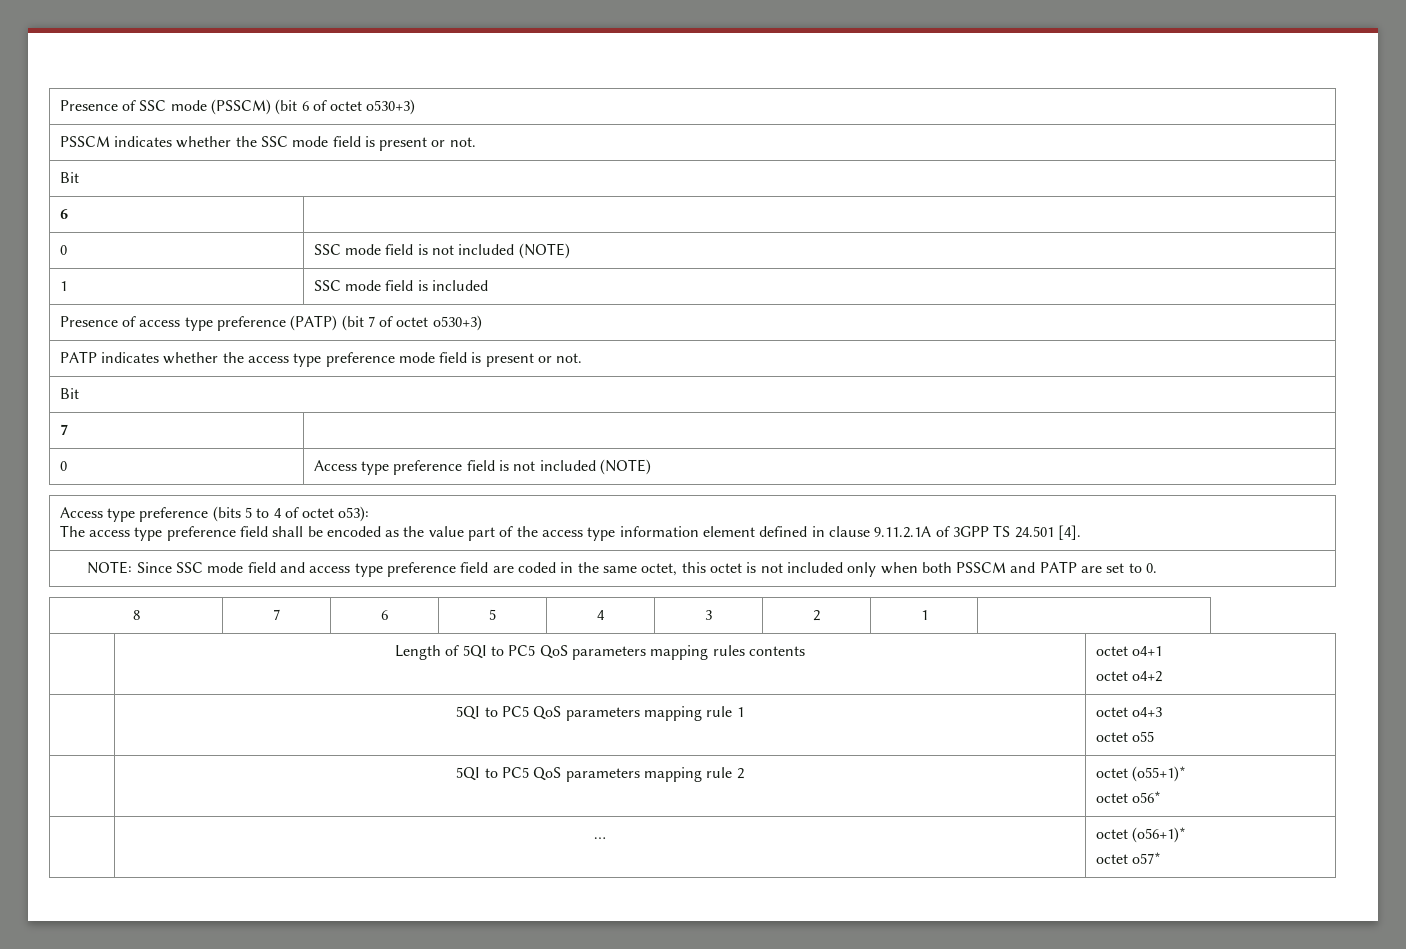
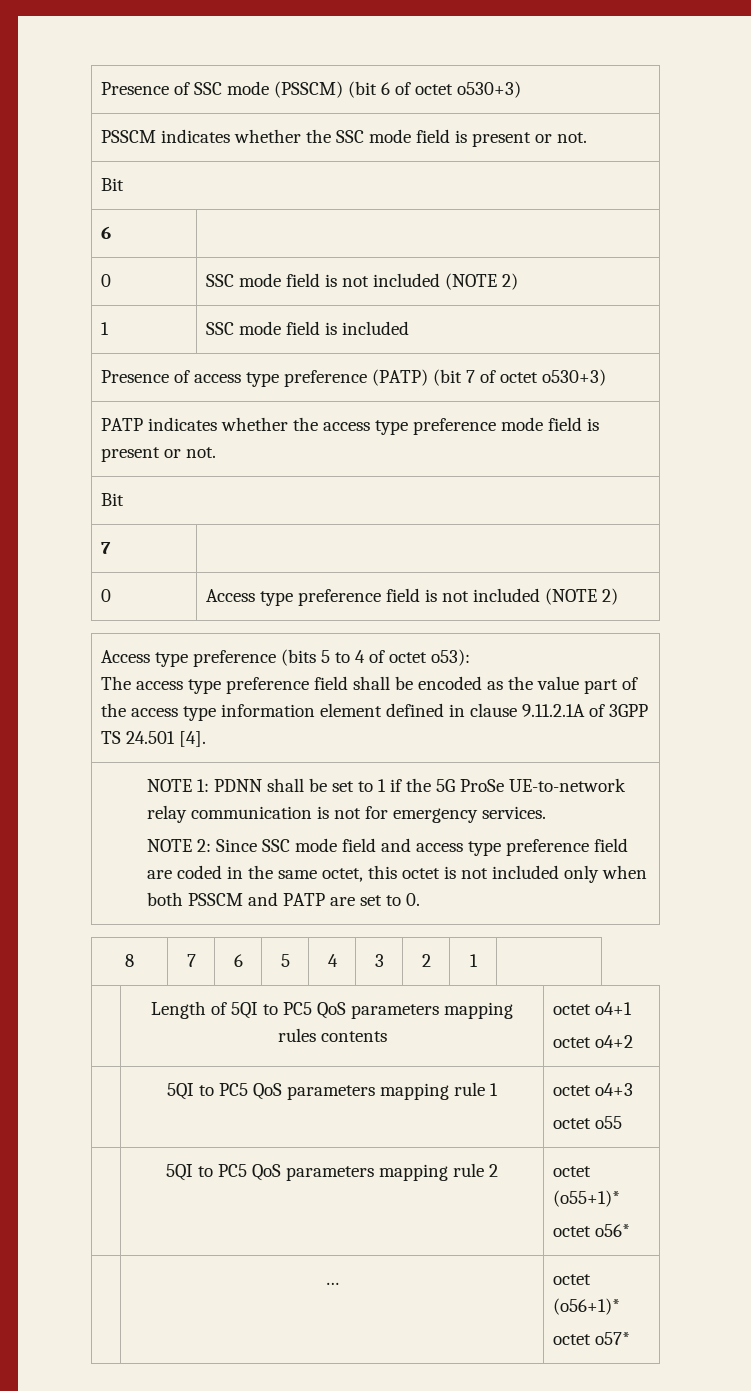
- 0 | SSC mode field is not included (NOTE)
+ 0 | SSC mode field is not included (NOTE 2)
- 0 | Access type preference field is not included (NOTE)
+ 0 | Access type preference field is not included (NOTE 2)
- NOTE: Since SSC mode field and access type preference field are coded in the same octet, this octet is not included only when both PSSCM and PATP are set to 0.
+ NOTE 1: PDNN shall be set to 1 if the 5G ProSe UE-to-network relay communication is not for emergency services.
+ NOTE 2: Since SSC mode field and access type preference field are coded in the same octet, this octet is not included only when both PSSCM and PATP are set to 0.

